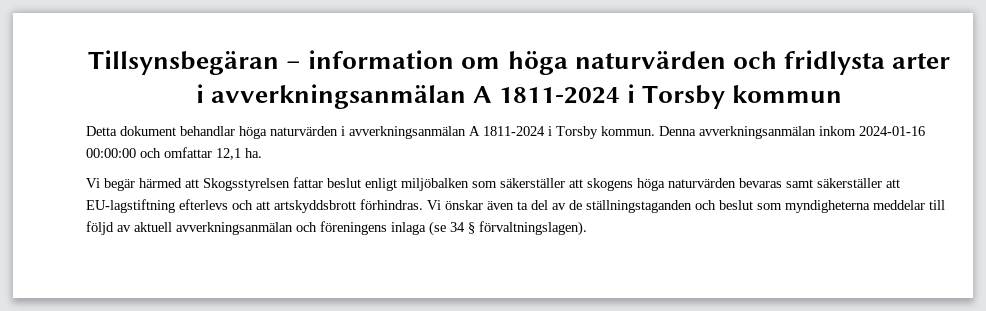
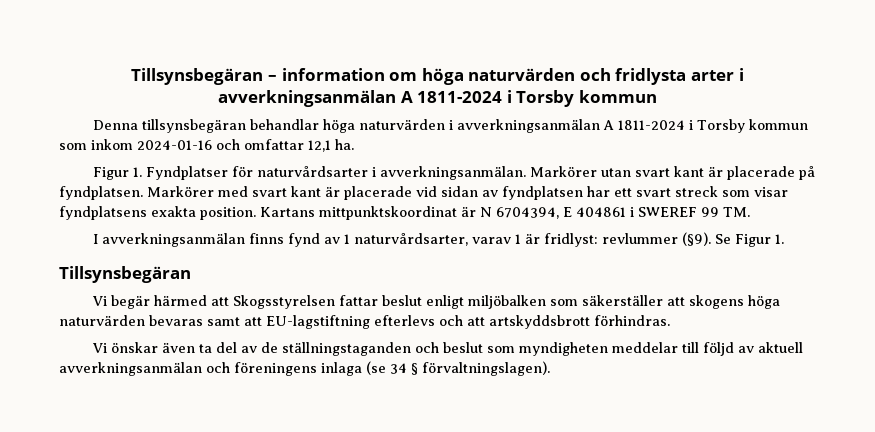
- Detta dokument behandlar höga naturvärden i avverkningsanmälan A 1811-2024 i Torsby kommun. Denna avverkningsanmälan inkom 2024-01-16 00:00:00 och omfattar 12,1 ha.
+ Denna tillsynsbegäran behandlar höga naturvärden i avverkningsanmälan A 1811-2024 i Torsby kommun som inkom 2024-01-16 och omfattar 12,1 ha.
+ Figur 1. Fyndplatser för naturvårdsarter i avverkningsanmälan. Markörer utan svart kant är placerade på fyndplatsen. Markörer med svart kant är placerade vid sidan av fyndplatsen har ett svart streck som visar fyndplatsens exakta position. Kartans mittpunktskoordinat är N 6704394, E 404861 i SWEREF 99 TM.
+ I avverkningsanmälan finns fynd av 1 naturvårdsarter, varav 1 är fridlyst: revlummer (§9). Se Figur 1.
+ Tillsynsbegäran
- Vi begär härmed att Skogsstyrelsen fattar beslut enligt miljöbalken som säkerställer att skogens höga naturvärden bevaras samt säkerställer att EU-lagstiftning efterlevs och att artskyddsbrott förhindras. Vi önskar även ta del av de ställningstaganden och beslut som myndigheterna meddelar till följd av aktuell avverkningsanmälan och föreningens inlaga (se 34 § förvaltningslagen).
+ Vi begär härmed att Skogsstyrelsen fattar beslut enligt miljöbalken som säkerställer att skogens höga naturvärden bevaras samt att EU-lagstiftning efterlevs och att artskyddsbrott förhindras.
+ Vi önskar även ta del av de ställningstaganden och beslut som myndigheten meddelar till följd av aktuell avverkningsanmälan och föreningens inlaga (se 34 § förvaltningslagen).

